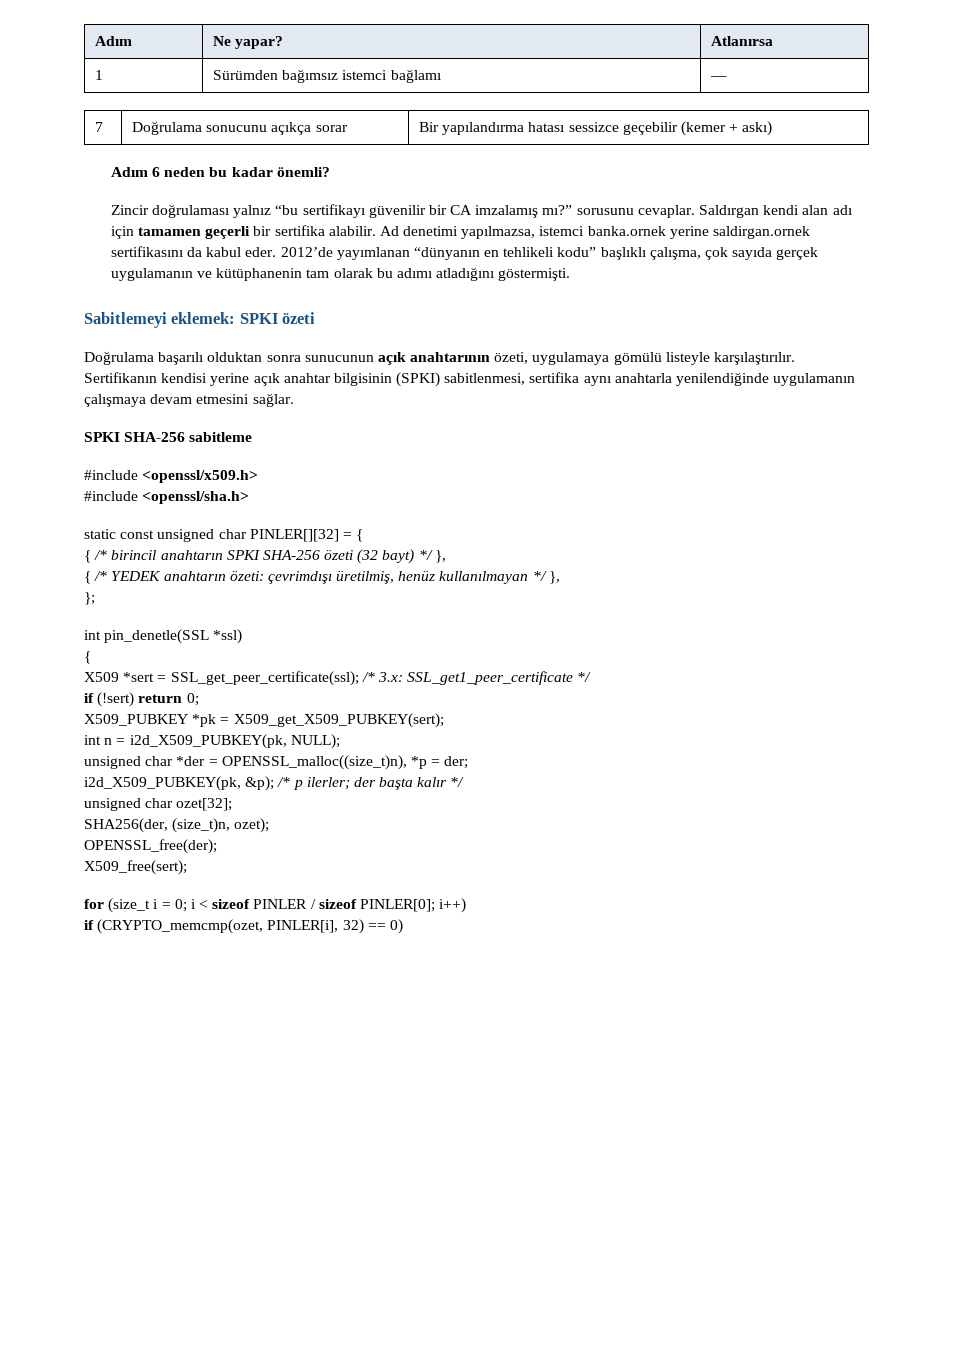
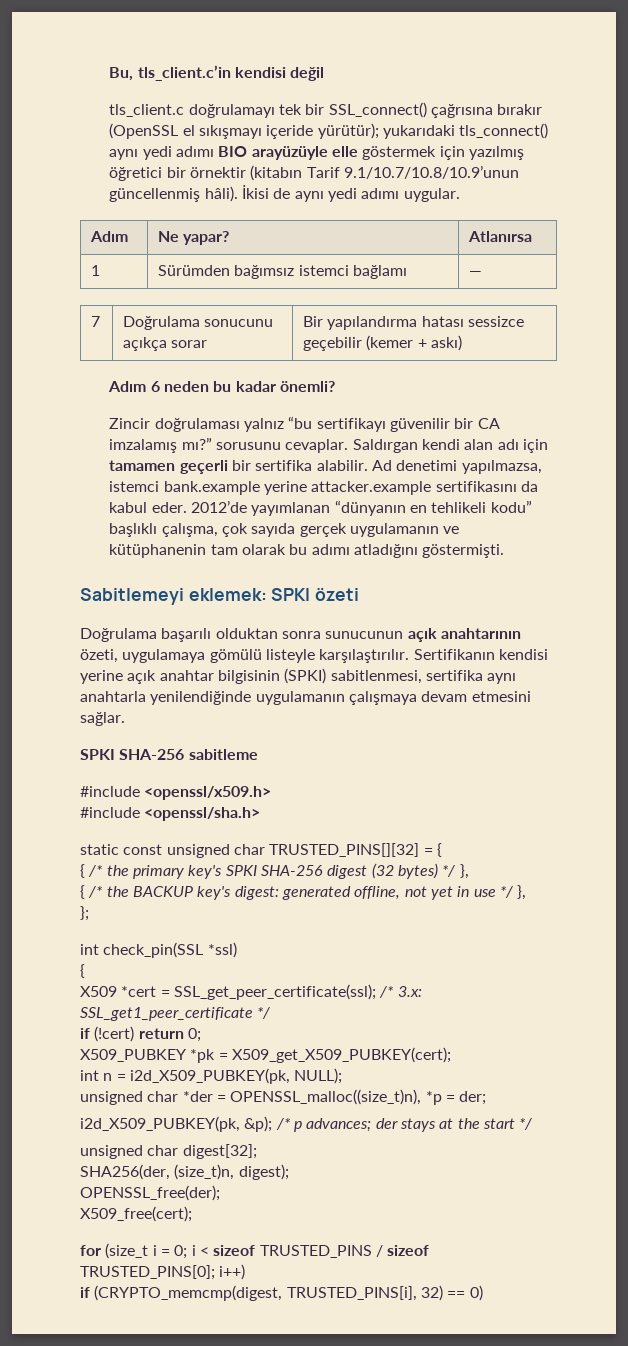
+ Bu, tls_client.c’in kendisi değil
+ tls_client.c doğrulamayı tek bir SSL_connect() çağrısına bırakır (OpenSSL el sıkışmayı içeride yürütür); yukarıdaki tls_connect() aynı yedi adımı BIO arayüzüyle elle göstermek için yazılmış öğretici bir örnektir (kitabın Tarif 9.1/10.7/10.8/10.9’unun güncellenmiş hâli). İkisi de aynı yedi adımı uygular.
- Ad denetimi yapılmazsa, istemci banka.ornek yerine saldirgan.ornek sertifikasını da kabul eder.
+ Ad denetimi yapılmazsa, istemci bank.example yerine attacker.example sertifikasını da kabul eder.
- static const unsigned char PINLER[][32] = {
+ static const unsigned char TRUSTED_PINS[][32] = {
- { /* birincil anahtarın SPKI SHA-256 özeti (32 bayt) */ },
- { /* YEDEK anahtarın özeti: çevrimdışı üretilmiş, henüz kullanılmayan */ },
+ { /* the primary key's SPKI SHA-256 digest (32 bytes) */ },
+ { /* the BACKUP key's digest: generated offline, not yet in use */ },
- int pin_denetle(SSL *ssl)
+ int check_pin(SSL *ssl)
- X509 *sert = SSL_get_peer_certificate(ssl); /* 3.x: SSL_get1_peer_certificate */
+ X509 *cert = SSL_get_peer_certificate(ssl); /* 3.x: SSL_get1_peer_certificate */
- if (!sert) return 0;
+ if (!cert) return 0;
- X509_PUBKEY *pk = X509_get_X509_PUBKEY(sert);
+ X509_PUBKEY *pk = X509_get_X509_PUBKEY(cert);
- i2d_X509_PUBKEY(pk, &p); /* p ilerler; der başta kalır */
+ i2d_X509_PUBKEY(pk, &p); /* p advances; der stays at the start */
- unsigned char ozet[32];
+ unsigned char digest[32];
- SHA256(der, (size_t)n, ozet);
+ SHA256(der, (size_t)n, digest);
- X509_free(sert);
+ X509_free(cert);
- for (size_t i = 0; i < sizeof PINLER / sizeof PINLER[0]; i++)
+ for (size_t i = 0; i < sizeof TRUSTED_PINS / sizeof TRUSTED_PINS[0]; i++)
- if (CRYPTO_memcmp(ozet, PINLER[i], 32) == 0)
+ if (CRYPTO_memcmp(digest, TRUSTED_PINS[i], 32) == 0)

